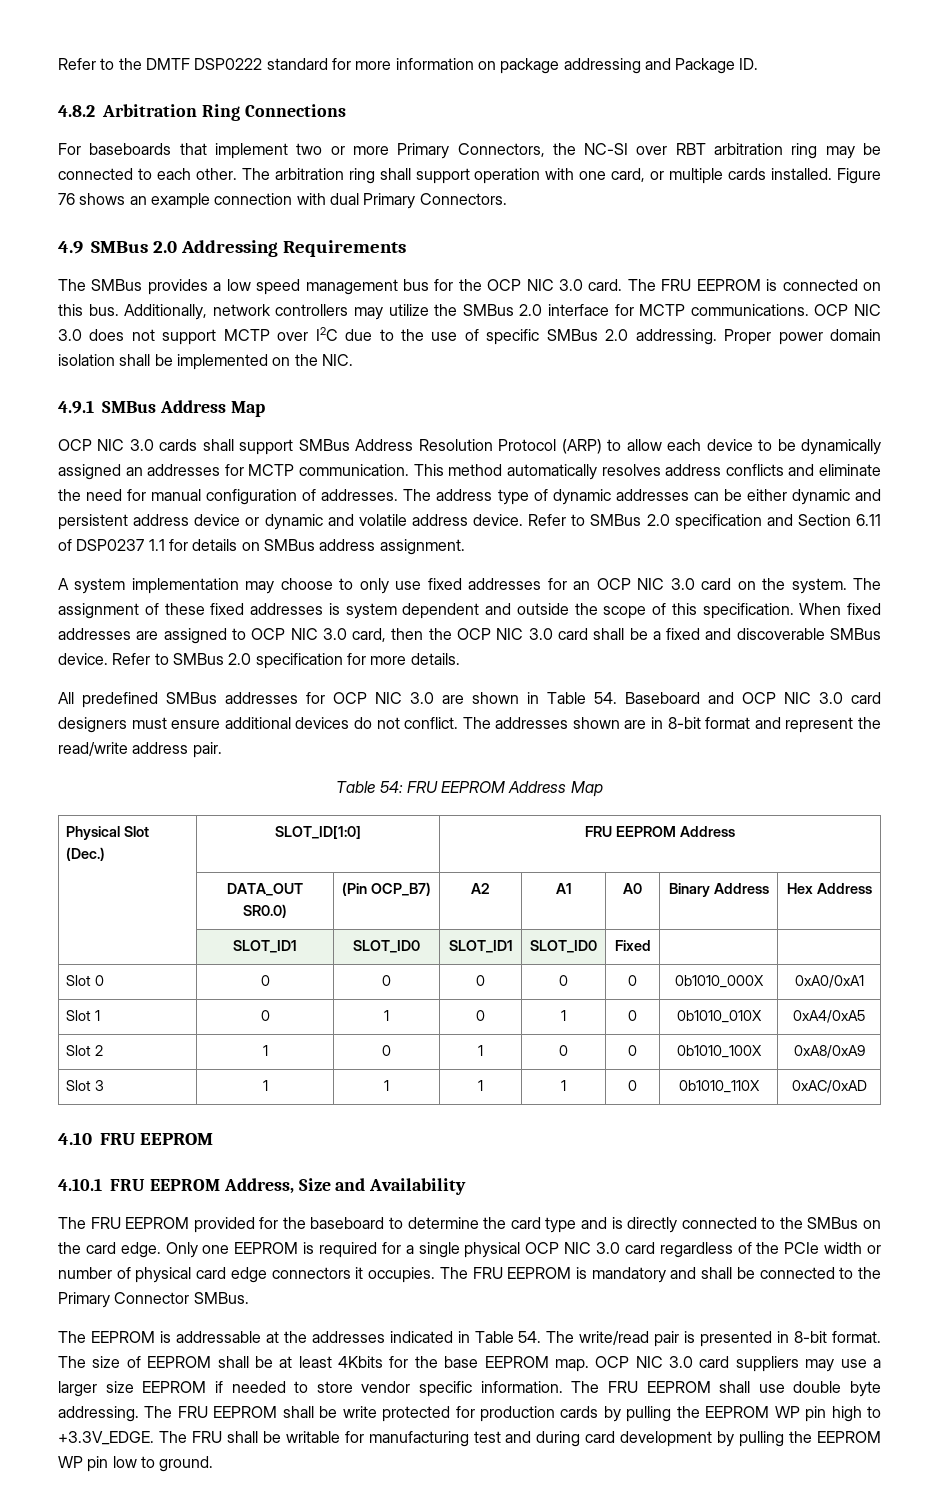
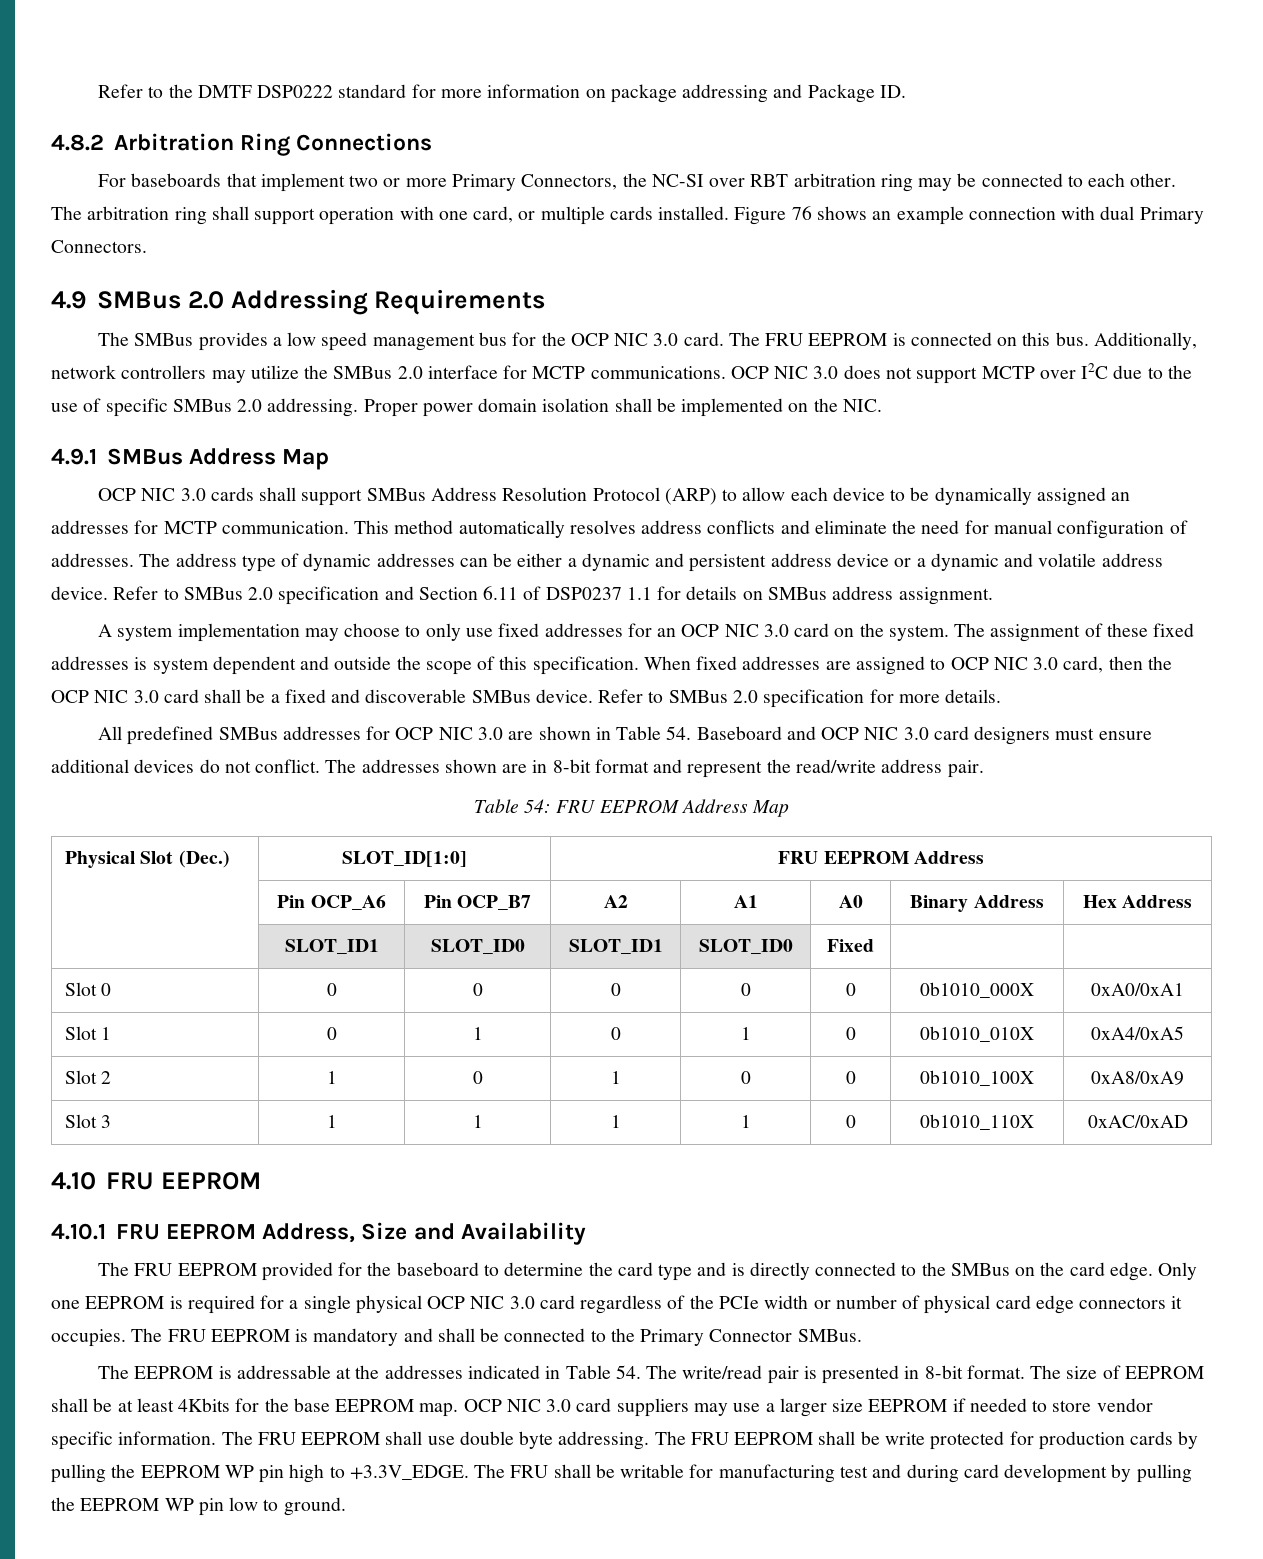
- The address type of dynamic addresses can be either dynamic and persistent address device or dynamic and volatile address device.
+ The address type of dynamic addresses can be either a dynamic and persistent address device or a dynamic and volatile address device.
- | DATA_OUT SR0.0) | (Pin OCP_B7) | A2 | A1 | A0 | Binary Address | Hex Address
+ | Pin OCP_A6 | Pin OCP_B7 | A2 | A1 | A0 | Binary Address | Hex Address

